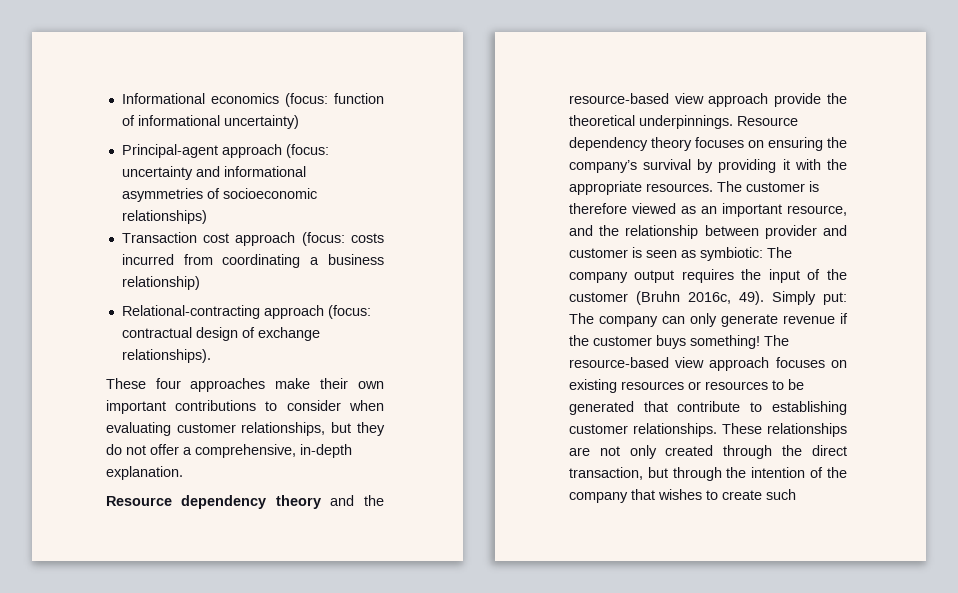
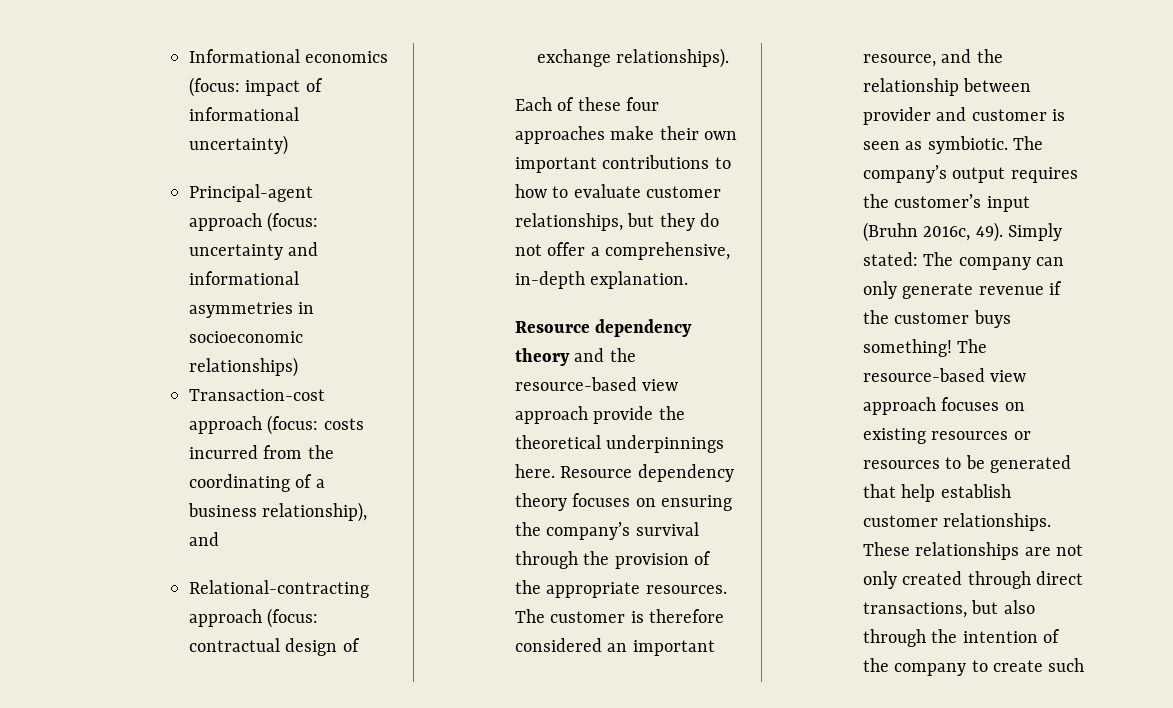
- Informational economics (focus: function of informational uncertainty)
+ Informational economics (focus: impact of informational uncertainty)
- Principal-agent approach (focus: uncertainty and informational asymmetries of socioeconomic relationships)
+ Principal-agent approach (focus: uncertainty and informational asymmetries in socioeconomic relationships)
- Transaction cost approach (focus: costs incurred from coordinating a business relationship)
+ Transaction-cost approach (focus: costs incurred from the coordinating of a business relationship), and
- These four approaches make their own important contributions to consider when evaluating customer relationships, but they do not offer a comprehensive, in-depth explanation.
+ Each of these four approaches make their own important contributions to how to evaluate customer relationships, but they do not offer a comprehensive, in-depth explanation.
- Resource dependency theory and the resource-based view approach provide the theoretical underpinnings.
+ Resource dependency theory and the resource-based view approach provide the theoretical underpinnings here.
- Resource dependency theory focuses on ensuring the company’s survival by providing it with the appropriate resources.
+ Resource dependency theory focuses on ensuring the company’s survival through the provision of the appropriate resources.
- The customer is therefore viewed as an important resource, and the relationship between provider and customer is seen as symbiotic: The company output requires the input of the customer (Bruhn 2016c, 49).
+ The customer is therefore considered an important resource, and the relationship between provider and customer is seen as symbiotic. The company’s output requires the customer’s input (Bruhn 2016c, 49).
- Simply put: The company can only generate revenue if the customer buys something!
+ Simply stated: The company can only generate revenue if the customer buys something!
- The resource-based view approach focuses on existing resources or resources to be generated that contribute to establishing customer relationships.
+ The resource-based view approach focuses on existing resources or resources to be generated that help establish customer relationships.
- These relationships are not only created through the direct transaction, but through the intention of the company that wishes to create such
+ These relationships are not only created through direct transactions, but also through the intention of the company to create such

